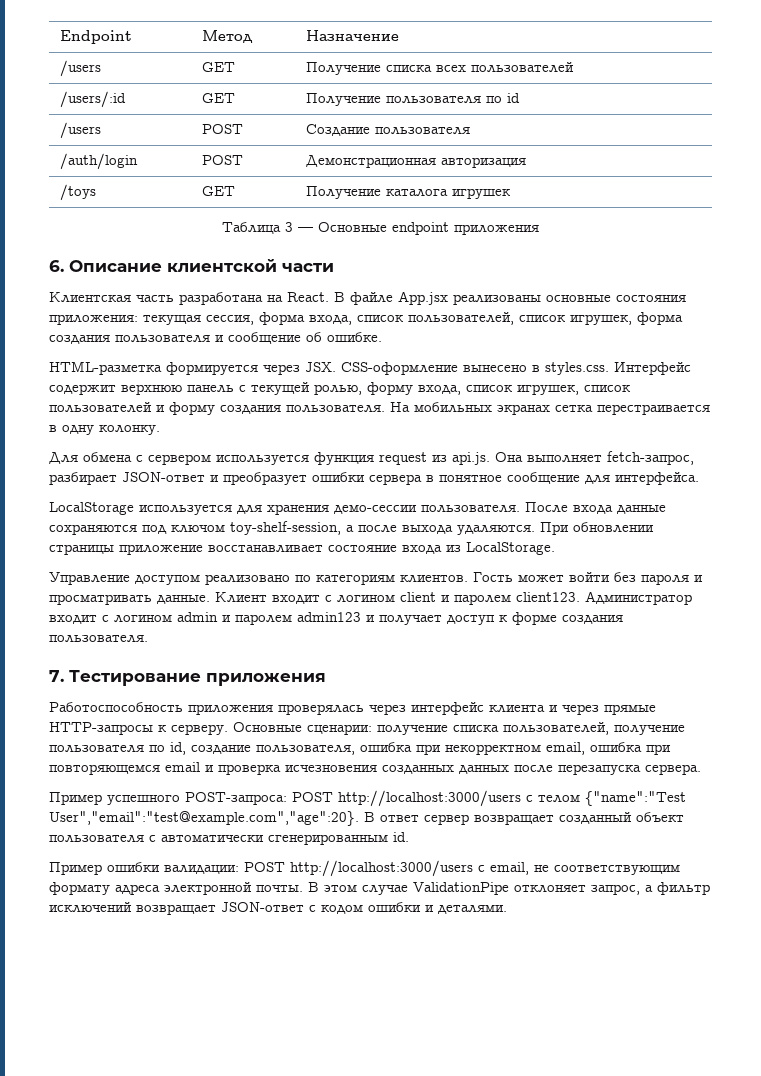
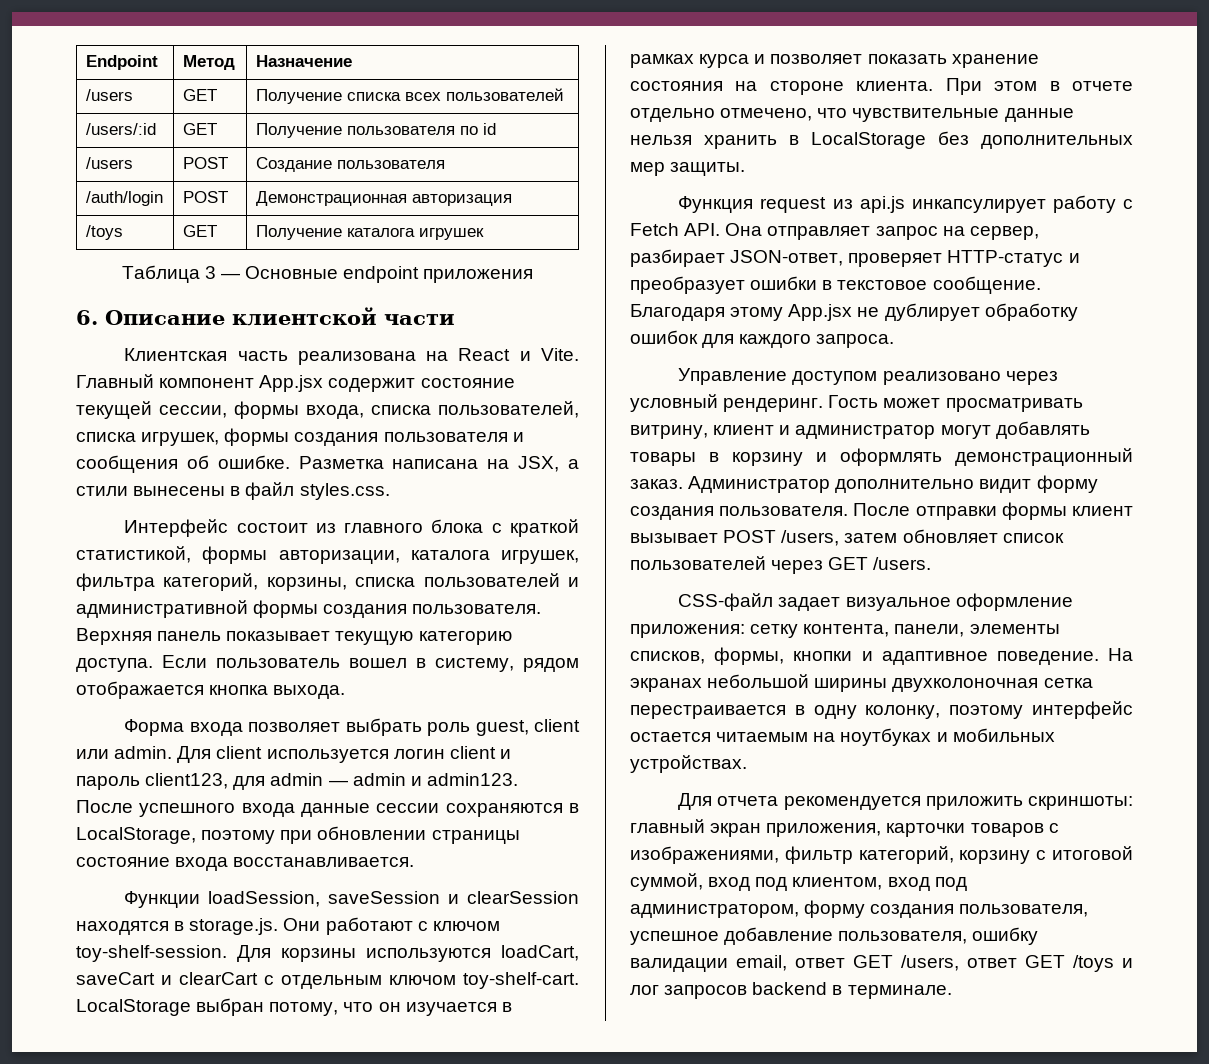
- Клиентская часть разработана на React. В файле App.jsx реализованы основные состояния приложения: текущая сессия, форма входа, список пользователей, список игрушек, форма создания пользователя и сообщение об ошибке.
- HTML-разметка формируется через JSX. CSS-оформление вынесено в styles.css. Интерфейс содержит верхнюю панель с текущей ролью, форму входа, список игрушек, список пользователей и форму создания пользователя. На мобильных экранах сетка перестраивается в одну колонку.
- Для обмена с сервером используется функция request из api.js. Она выполняет fetch-запрос, разбирает JSON-ответ и преобразует ошибки сервера в понятное сообщение для интерфейса.
- LocalStorage используется для хранения демо-сессии пользователя. После входа данные сохраняются под ключом toy-shelf-session, а после выхода удаляются. При обновлении страницы приложение восстанавливает состояние входа из LocalStorage.
- Управление доступом реализовано по категориям клиентов. Гость может войти без пароля и просматривать данные. Клиент входит с логином client и паролем client123. Администратор входит с логином admin и паролем admin123 и получает доступ к форме создания пользователя.
- 7. Тестирование приложения
- Работоспособность приложения проверялась через интерфейс клиента и через прямые HTTP-запросы к серверу. Основные сценарии: получение списка пользователей, получение пользователя по id, создание пользователя, ошибка при некорректном email, ошибка при повторяющемся email и проверка исчезновения созданных данных после перезапуска сервера.
- Пример успешного POST-запроса: POST http://localhost:3000/users с телом {"name":"Test User","email":"test@example.com","age":20}. В ответ сервер возвращает созданный объект пользователя с автоматически сгенерированным id.
- Пример ошибки валидации: POST http://localhost:3000/users с email, не соответствующим формату адреса электронной почты. В этом случае ValidationPipe отклоняет запрос, а фильтр исключений возвращает JSON-ответ с кодом ошибки и деталями.
+ Клиентская часть реализована на React и Vite. Главный компонент App.jsx содержит состояние текущей сессии, формы входа, списка пользователей, списка игрушек, формы создания пользователя и сообщения об ошибке. Разметка написана на JSX, а стили вынесены в файл styles.css.
+ Интерфейс состоит из главного блока с краткой статистикой, формы авторизации, каталога игрушек, фильтра категорий, корзины, списка пользователей и административной формы создания пользователя. Верхняя панель показывает текущую категорию доступа. Если пользователь вошел в систему, рядом отображается кнопка выхода.
+ Форма входа позволяет выбрать роль guest, client или admin. Для client используется логин client и пароль client123, для admin — admin и admin123. После успешного входа данные сессии сохраняются в LocalStorage, поэтому при обновлении страницы состояние входа восстанавливается.
+ Функции loadSession, saveSession и clearSession находятся в storage.js. Они работают с ключом toy-shelf-session. Для корзины используются loadCart, saveCart и clearCart с отдельным ключом toy-shelf-cart. LocalStorage выбран потому, что он изучается в рамках курса и позволяет показать хранение состояния на стороне клиента. При этом в отчете отдельно отмечено, что чувствительные данные нельзя хранить в LocalStorage без дополнительных мер защиты.
+ Функция request из api.js инкапсулирует работу с Fetch API. Она отправляет запрос на сервер, разбирает JSON-ответ, проверяет HTTP-статус и преобразует ошибки в текстовое сообщение. Благодаря этому App.jsx не дублирует обработку ошибок для каждого запроса.
+ Управление доступом реализовано через условный рендеринг. Гость может просматривать витрину, клиент и администратор могут добавлять товары в корзину и оформлять демонстрационный заказ. Администратор дополнительно видит форму создания пользователя. После отправки формы клиент вызывает POST /users, затем обновляет список пользователей через GET /users.
+ CSS-файл задает визуальное оформление приложения: сетку контента, панели, элементы списков, формы, кнопки и адаптивное поведение. На экранах небольшой ширины двухколоночная сетка перестраивается в одну колонку, поэтому интерфейс остается читаемым на ноутбуках и мобильных устройствах.
+ Для отчета рекомендуется приложить скриншоты: главный экран приложения, карточки товаров с изображениями, фильтр категорий, корзину с итоговой суммой, вход под клиентом, вход под администратором, форму создания пользователя, успешное добавление пользователя, ошибку валидации email, ответ GET /users, ответ GET /toys и лог запросов backend в терминале.

